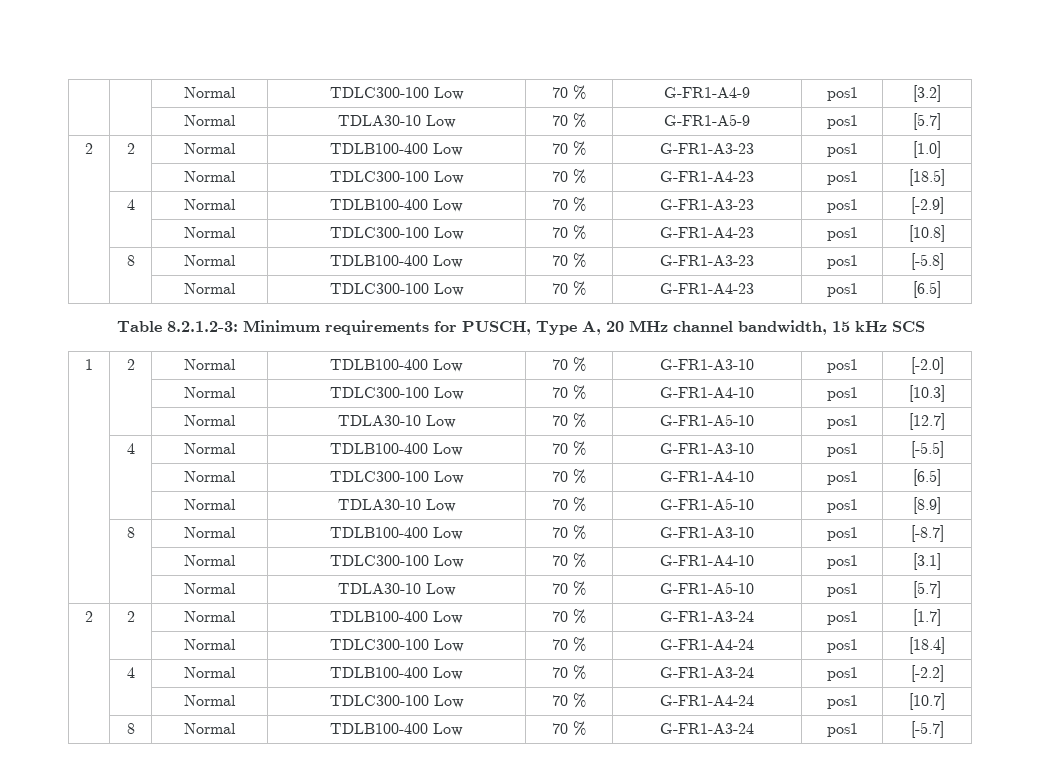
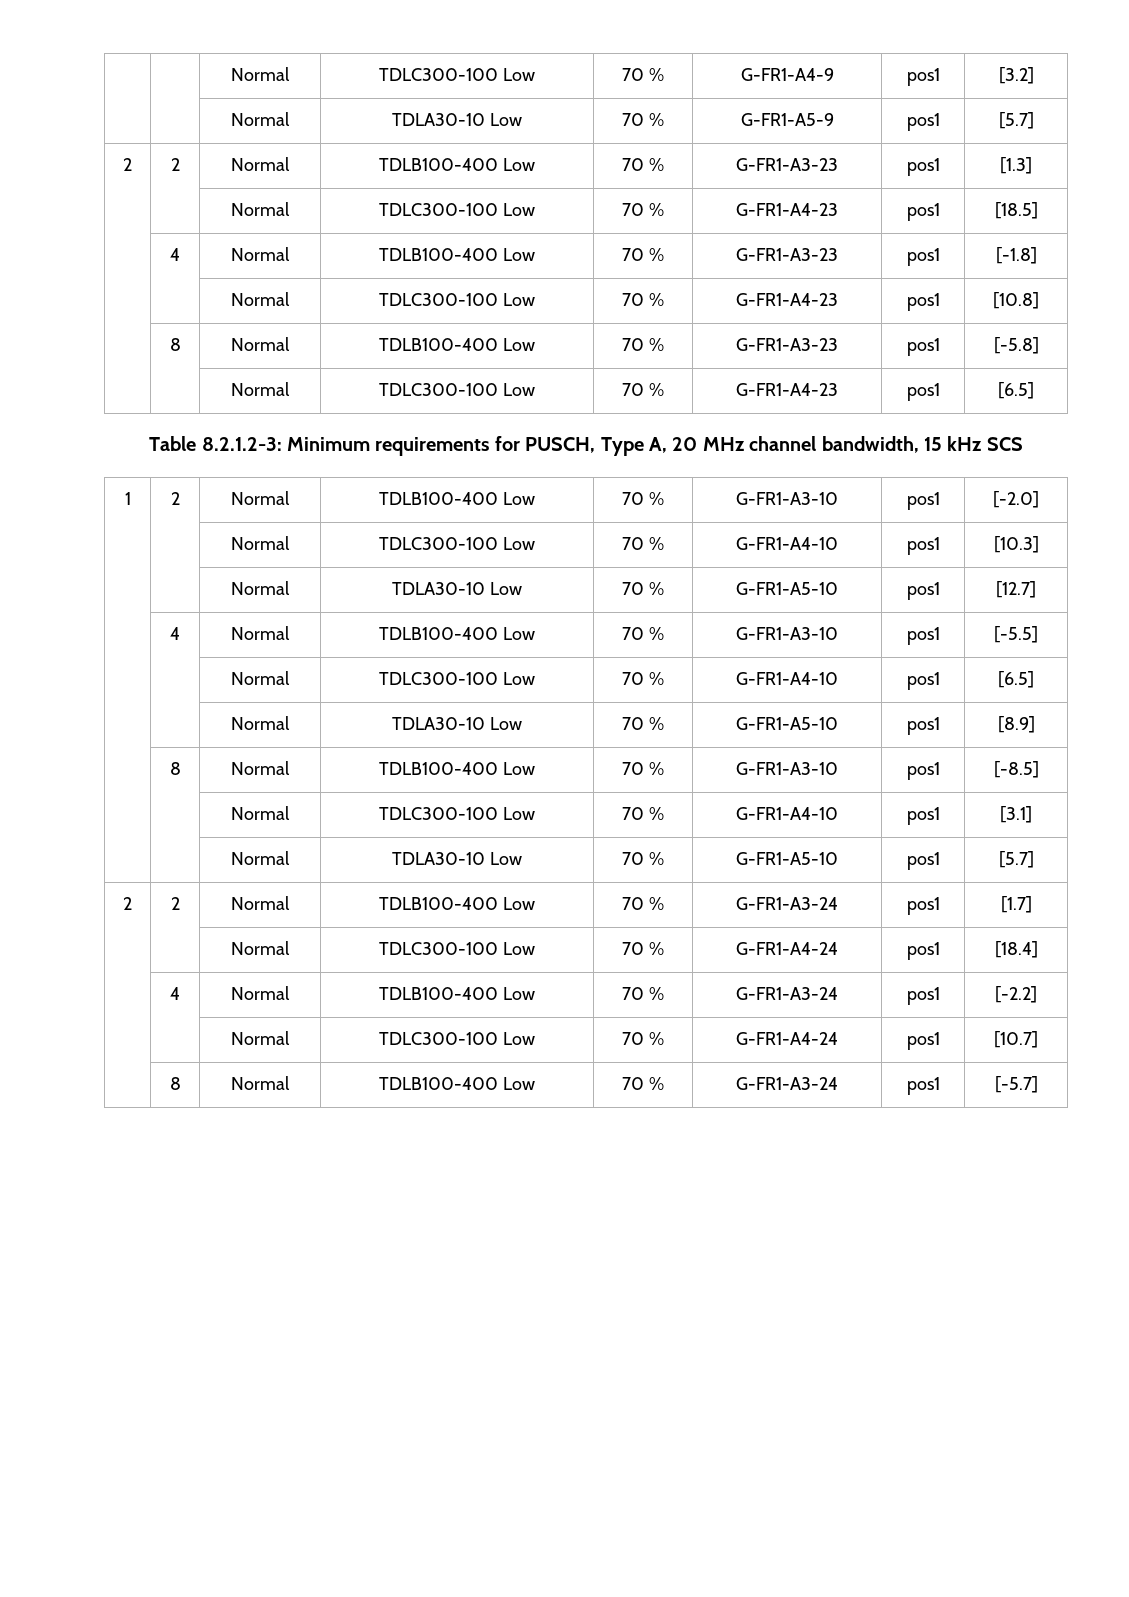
- 2 | 2 | Normal | TDLB100-400 Low | 70 % | G-FR1-A3-23 | pos1 | [1.0]
+ 2 | 2 | Normal | TDLB100-400 Low | 70 % | G-FR1-A3-23 | pos1 | [1.3]
- | 4 | Normal | TDLB100-400 Low | 70 % | G-FR1-A3-23 | pos1 | [-2.9]
+ | 4 | Normal | TDLB100-400 Low | 70 % | G-FR1-A3-23 | pos1 | [-1.8]
- | 8 | Normal | TDLB100-400 Low | 70 % | G-FR1-A3-10 | pos1 | [-8.7]
+ | 8 | Normal | TDLB100-400 Low | 70 % | G-FR1-A3-10 | pos1 | [-8.5]

